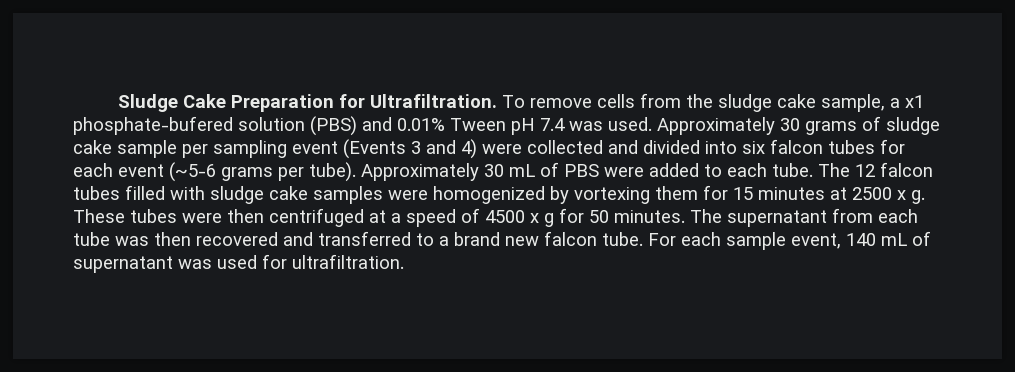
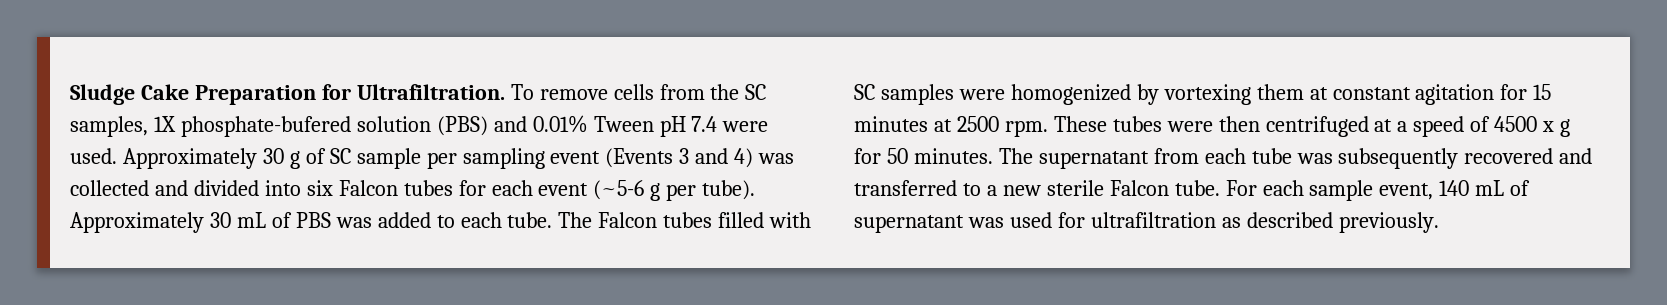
- To remove cells from the sludge cake sample, a x1 phosphate-bufered solution (PBS) and 0.01% Tween pH 7.4 was used.
+ To remove cells from the SC samples, 1X phosphate-bufered solution (PBS) and 0.01% Tween pH 7.4 were used.
- Approximately 30 grams of sludge cake sample per sampling event (Events 3 and 4) were collected and divided into six falcon tubes for each event (~5-6 grams per tube).
+ Approximately 30 g of SC sample per sampling event (Events 3 and 4) was collected and divided into six Falcon tubes for each event (~5-6 g per tube).
- Approximately 30 mL of PBS were added to each tube.
+ Approximately 30 mL of PBS was added to each tube.
- The 12 falcon tubes filled with sludge cake samples were homogenized by vortexing them for 15 minutes at 2500 x g.
+ The Falcon tubes filled with SC samples were homogenized by vortexing them at constant agitation for 15 minutes at 2500 rpm.
- The supernatant from each tube was then recovered and transferred to a brand new falcon tube.
+ The supernatant from each tube was subsequently recovered and transferred to a new sterile Falcon tube.
- For each sample event, 140 mL of supernatant was used for ultrafiltration.
+ For each sample event, 140 mL of supernatant was used for ultrafiltration as described previously.

